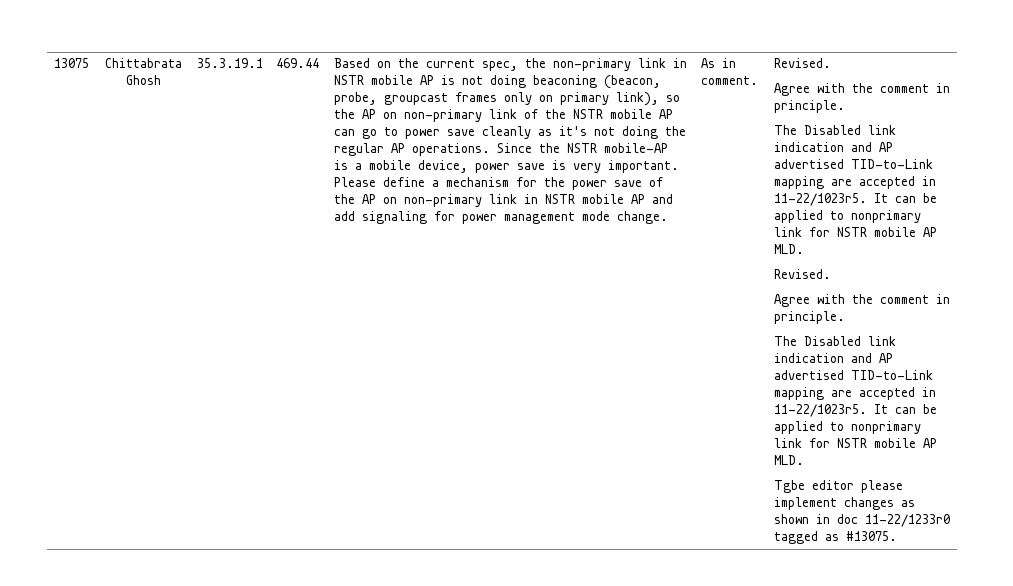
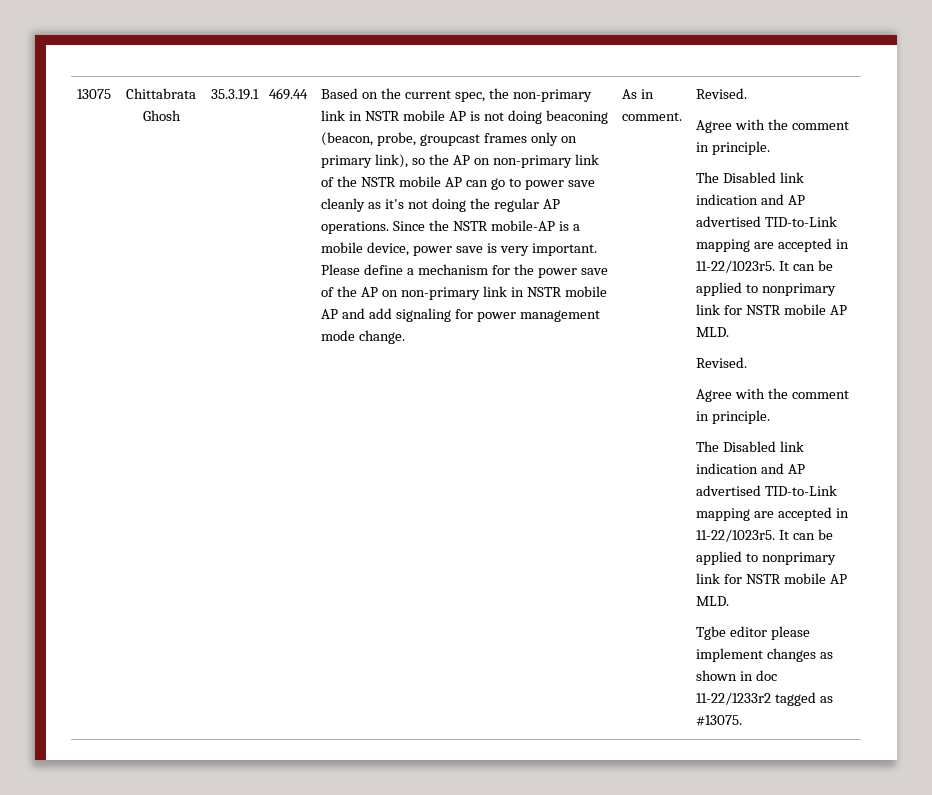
- Tgbe editor please implement changes as shown in doc 11-22/1233r0 tagged as #13075.
+ Tgbe editor please implement changes as shown in doc 11-22/1233r2 tagged as #13075.

